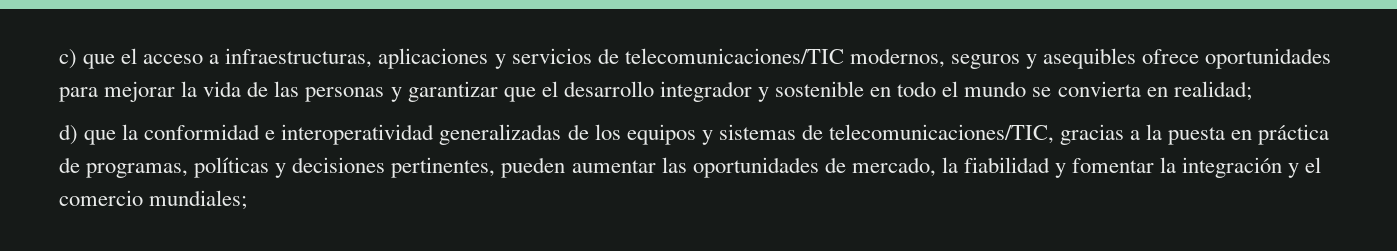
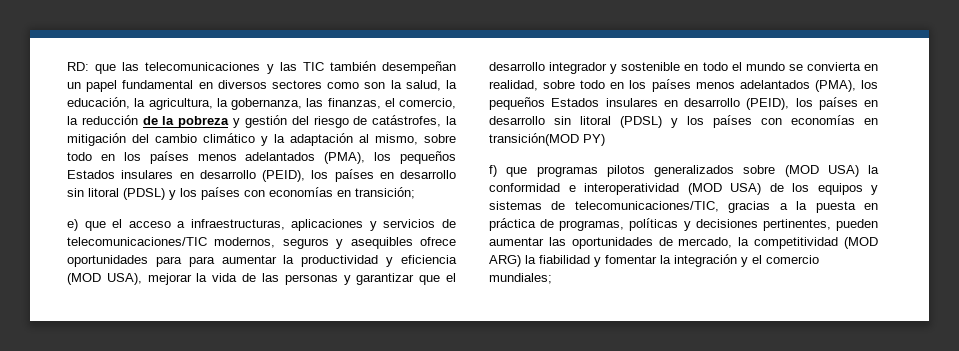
- c) que el acceso a infraestructuras, aplicaciones y servicios de telecomunicaciones/TIC modernos, seguros y asequibles ofrece oportunidades para mejorar la vida de las personas y garantizar que el desarrollo integrador y sostenible en todo el mundo se convierta en realidad;
- d) que la conformidad e interoperatividad generalizadas de los equipos y sistemas de telecomunicaciones/TIC, gracias a la puesta en práctica de programas, políticas y decisiones pertinentes, pueden aumentar las oportunidades de mercado, la fiabilidad y fomentar la integración y el comercio mundiales;
+ RD: que las telecomunicaciones y las TIC también desempeñan un papel fundamental en diversos sectores como son la salud, la educación, la agricultura, la gobernanza, las finanzas, el comercio, la reducción de la pobreza y gestión del riesgo de catástrofes, la mitigación del cambio climático y la adaptación al mismo, sobre todo en los países menos adelantados (PMA), los pequeños Estados insulares en desarrollo (PEID), los países en desarrollo sin litoral (PDSL) y los países con economías en transición;
+ e) que el acceso a infraestructuras, aplicaciones y servicios de telecomunicaciones/TIC modernos, seguros y asequibles ofrece oportunidades para para aumentar la productividad y eficiencia (MOD USA), mejorar la vida de las personas y garantizar que el desarrollo integrador y sostenible en todo el mundo se convierta en realidad, sobre todo en los países menos adelantados (PMA), los pequeños Estados insulares en desarrollo (PEID), los países en desarrollo sin litoral (PDSL) y los países con economías en transición(MOD PY)
+ f) que programas pilotos generalizados sobre (MOD USA) la conformidad e interoperatividad (MOD USA) de los equipos y sistemas de telecomunicaciones/TIC, gracias a la puesta en práctica de programas, políticas y decisiones pertinentes, pueden aumentar las oportunidades de mercado, la competitividad (MOD ARG) la fiabilidad y fomentar la integración y el comercio mundiales;

